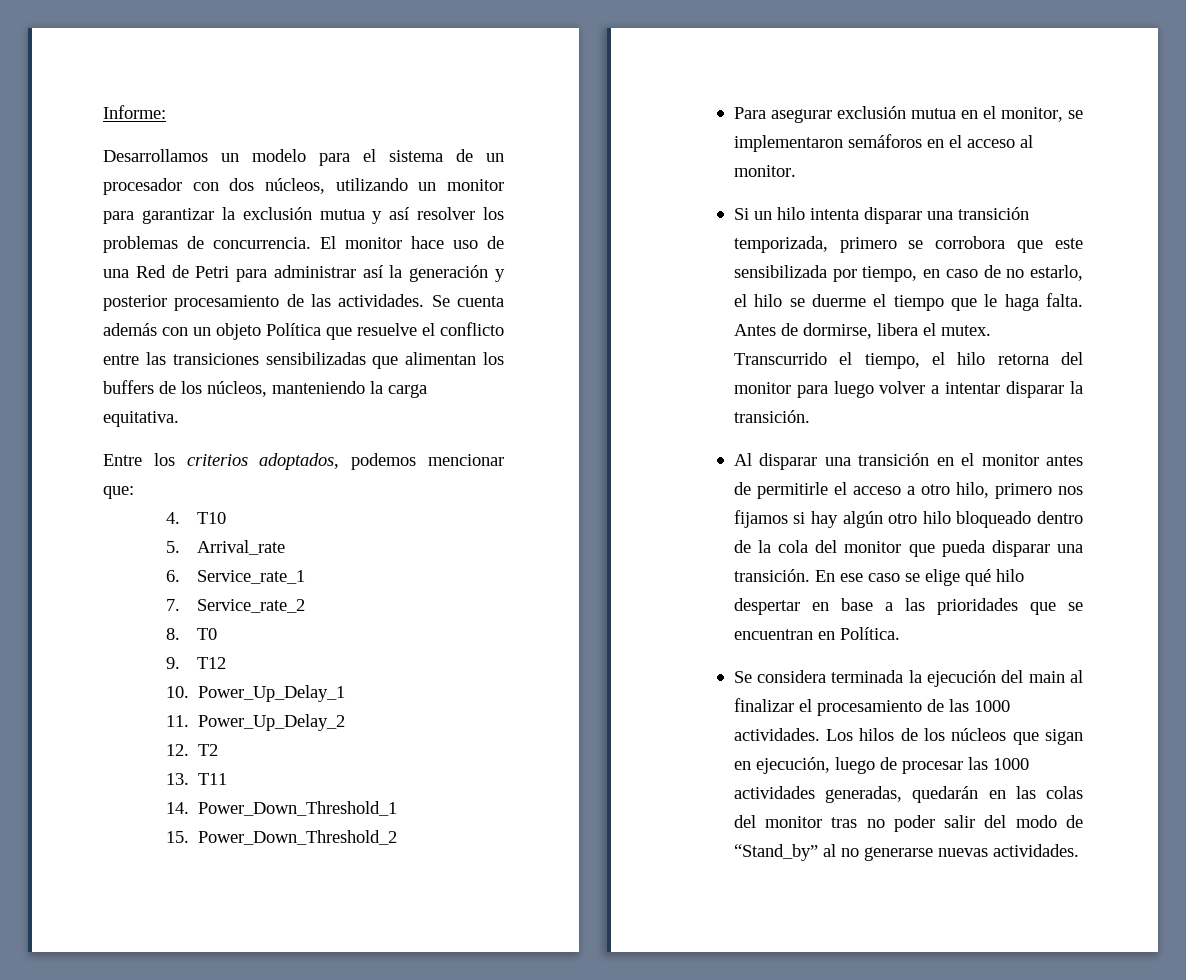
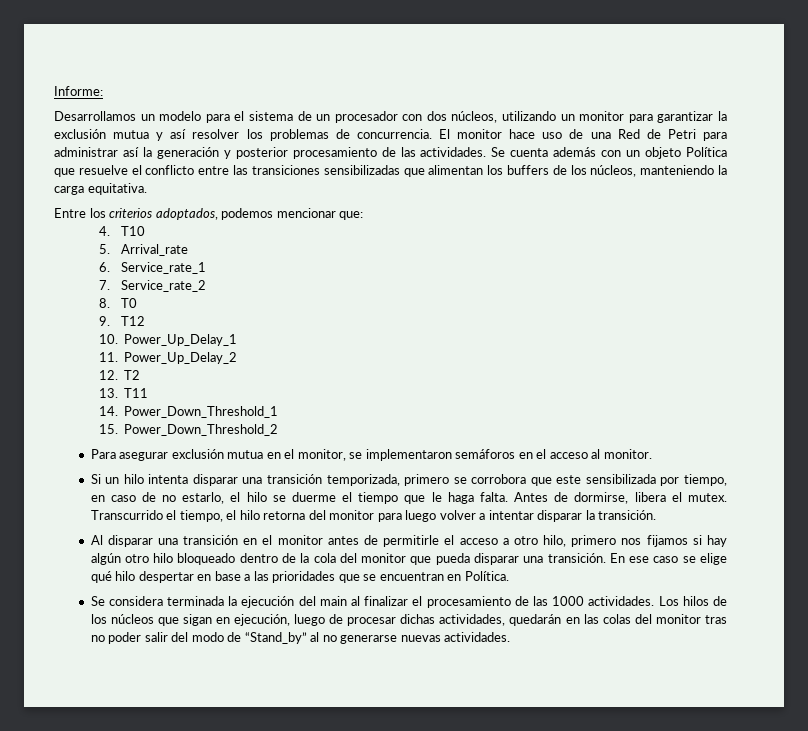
- Los hilos de los núcleos que sigan en ejecución, luego de procesar las 1000 actividades generadas, quedarán en las colas del monitor tras no poder salir del modo de “Stand_by” al no generarse nuevas actividades.
+ Los hilos de los núcleos que sigan en ejecución, luego de procesar dichas actividades, quedarán en las colas del monitor tras no poder salir del modo de “Stand_by” al no generarse nuevas actividades.

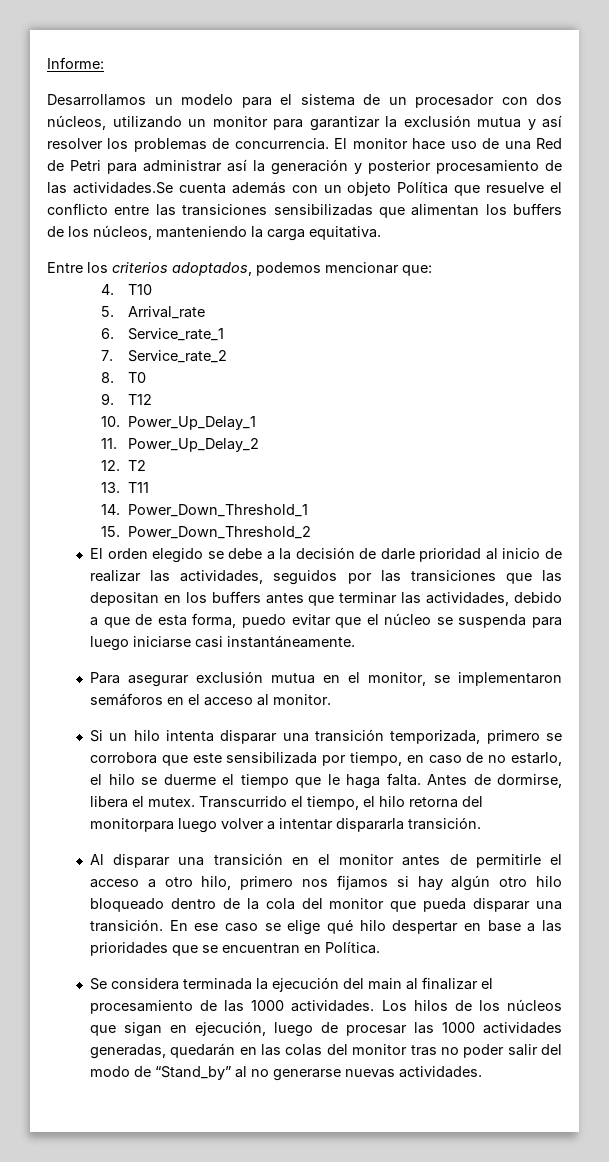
- El monitor hace uso de una Red de Petri para administrar así la generación y posterior procesamiento de las actividades. Se cuenta además con un objeto Política que resuelve el conflicto entre las transiciones sensibilizadas que alimentan los buffers de los núcleos, manteniendo la carga equitativa.
+ El monitor hace uso de una Red de Petri para administrar así la generación y posterior procesamiento de las actividades.Se cuenta además con un objeto Política que resuelve el conflicto entre las transiciones sensibilizadas que alimentan los buffers de los núcleos, manteniendo la carga equitativa.
+ El orden elegido se debe a la decisión de darle prioridad al inicio de realizar las actividades, seguidos por las transiciones que las depositan en los buffers antes que terminar las actividades, debido a que de esta forma, puedo evitar que el núcleo se suspenda para luego iniciarse casi instantáneamente.
- Transcurrido el tiempo, el hilo retorna del monitor para luego volver a intentar disparar la transición.
+ Transcurrido el tiempo, el hilo retorna del monitorpara luego volver a intentar dispararla transición.
- Los hilos de los núcleos que sigan en ejecución, luego de procesar dichas actividades, quedarán en las colas del monitor tras no poder salir del modo de “Stand_by” al no generarse nuevas actividades.
+ Los hilos de los núcleos que sigan en ejecución, luego de procesar las 1000 actividades generadas, quedarán en las colas del monitor tras no poder salir del modo de “Stand_by” al no generarse nuevas actividades.

